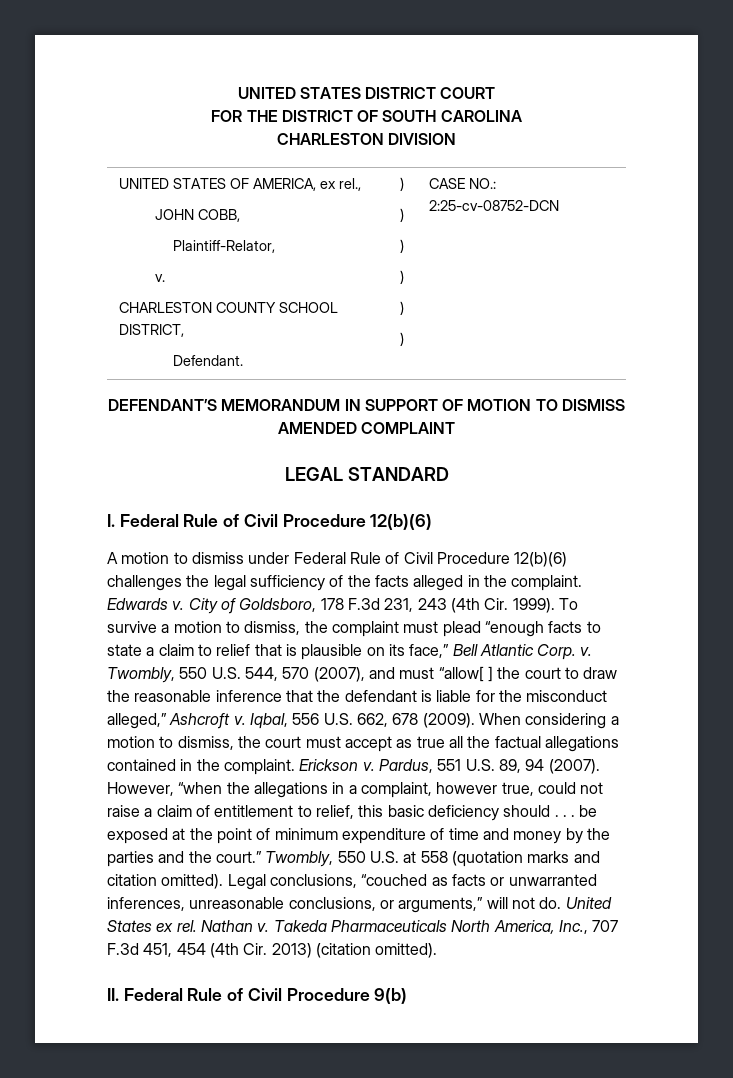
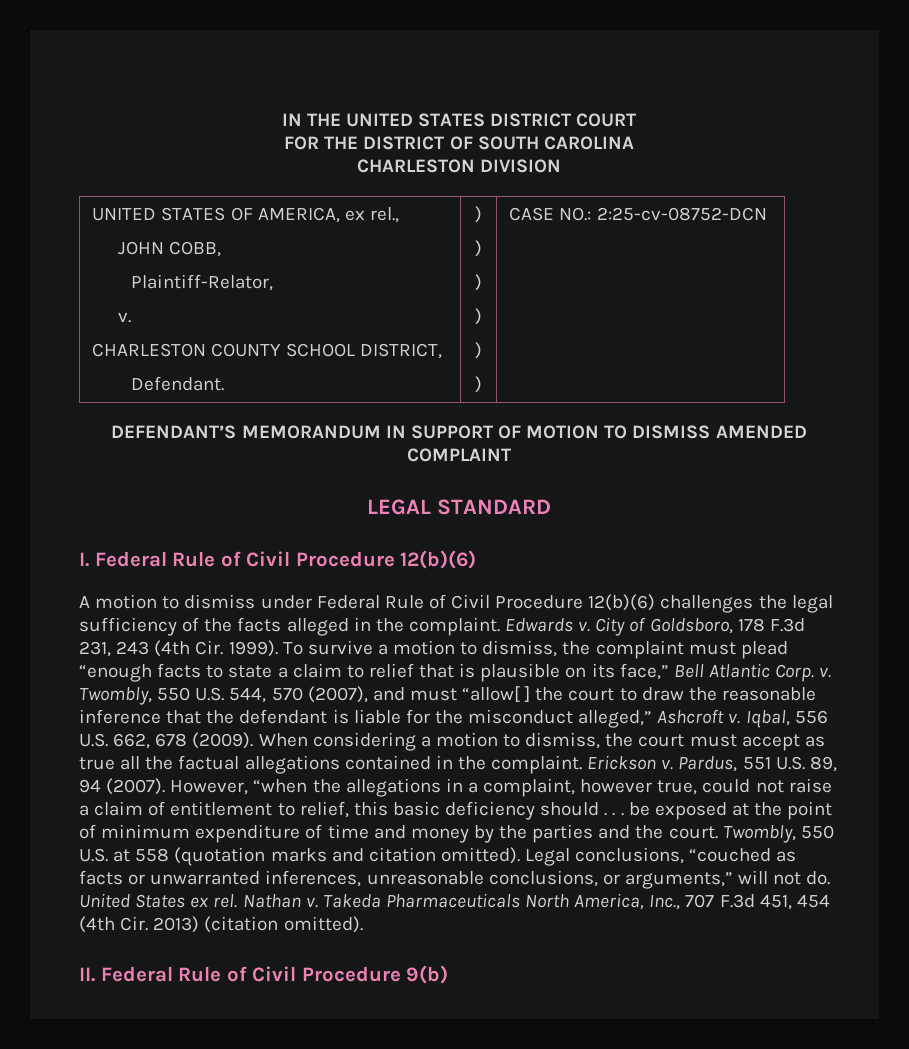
- UNITED STATES DISTRICT COURT
+ IN THE UNITED STATES DISTRICT COURT
- However, “when the allegations in a complaint, however true, could not raise a claim of entitlement to relief, this basic deficiency should . . . be exposed at the point of minimum expenditure of time and money by the parties and the court.”
+ However, “when the allegations in a complaint, however true, could not raise a claim of entitlement to relief, this basic deficiency should . . . be exposed at the point of minimum expenditure of time and money by the parties and the court.

